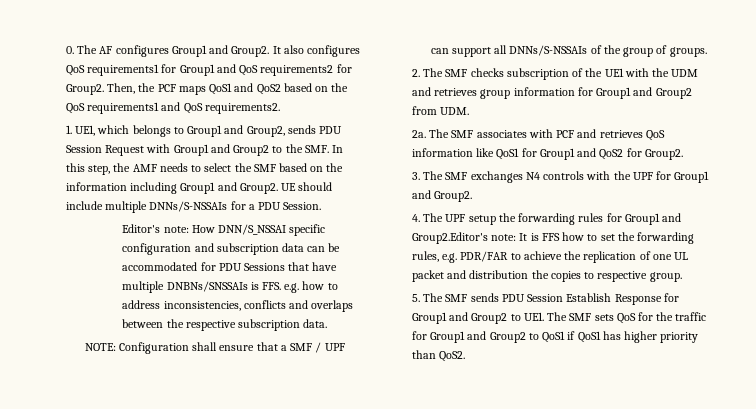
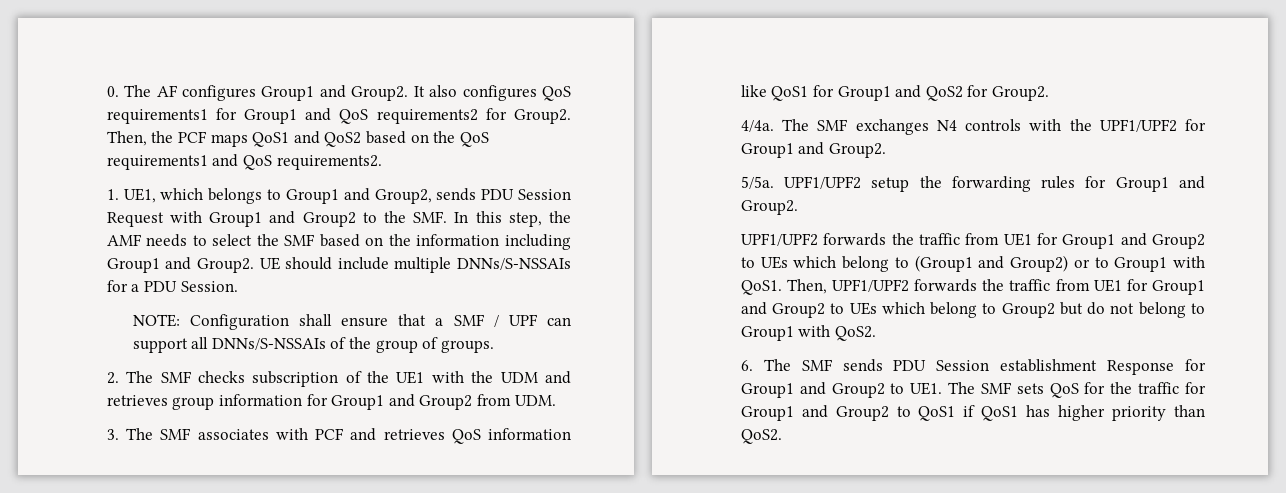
- Editor's note: How DNN/S_NSSAI specific configuration and subscription data can be accommodated for PDU Sessions that have multiple DNBNs/SNSSAIs is FFS. e.g. how to address inconsistencies, conflicts and overlaps between the respective subscription data.
- 2a. The SMF associates with PCF and retrieves QoS information like QoS1 for Group1 and QoS2 for Group2.
+ 3. The SMF associates with PCF and retrieves QoS information like QoS1 for Group1 and QoS2 for Group2.
- 3. The SMF exchanges N4 controls with the UPF for Group1 and Group2.
- 4. The UPF setup the forwarding rules for Group1 and Group2.Editor's note: It is FFS how to set the forwarding rules, e.g. PDR/FAR to achieve the replication of one UL packet and distribution the copies to respective group.
- 5. The SMF sends PDU Session Establish Response for Group1 and Group2 to UE1. The SMF sets QoS for the traffic for Group1 and Group2 to QoS1 if QoS1 has higher priority than QoS2.
+ 4/4a. The SMF exchanges N4 controls with the UPF1/UPF2 for Group1 and Group2.
+ 5/5a. UPF1/UPF2 setup the forwarding rules for Group1 and Group2.
+ UPF1/UPF2 forwards the traffic from UE1 for Group1 and Group2 to UEs which belong to (Group1 and Group2) or to Group1 with QoS1. Then, UPF1/UPF2 forwards the traffic from UE1 for Group1 and Group2 to UEs which belong to Group2 but do not belong to Group1 with QoS2.
+ 6. The SMF sends PDU Session establishment Response for Group1 and Group2 to UE1. The SMF sets QoS for the traffic for Group1 and Group2 to QoS1 if QoS1 has higher priority than QoS2.

